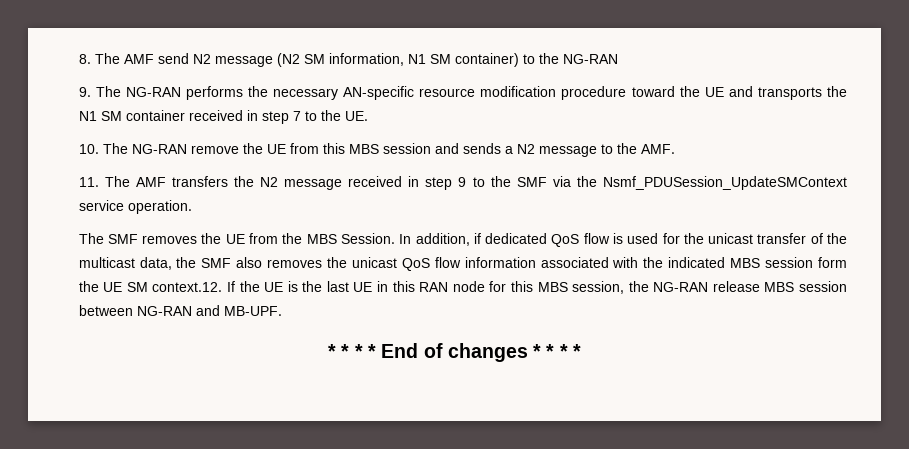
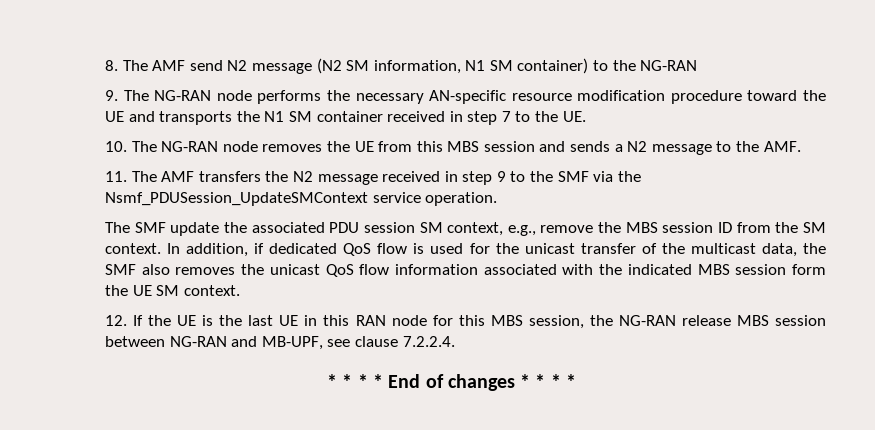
- 9. The NG-RAN performs the necessary AN-specific resource modification procedure toward the UE and transports the N1 SM container received in step 7 to the UE.
+ 9. The NG-RAN node performs the necessary AN-specific resource modification procedure toward the UE and transports the N1 SM container received in step 7 to the UE.
- 10. The NG-RAN remove the UE from this MBS session and sends a N2 message to the AMF.
+ 10. The NG-RAN node removes the UE from this MBS session and sends a N2 message to the AMF.
- The SMF removes the UE from the MBS Session.
+ The SMF update the associated PDU session SM context, e.g., remove the MBS session ID from the SM context.
- In addition, if dedicated QoS flow is used for the unicast transfer of the multicast data, the SMF also removes the unicast QoS flow information associated with the indicated MBS session form the UE SM context.12. If the UE is the last UE in this RAN node for this MBS session, the NG-RAN release MBS session between NG-RAN and MB-UPF.
+ In addition, if dedicated QoS flow is used for the unicast transfer of the multicast data, the SMF also removes the unicast QoS flow information associated with the indicated MBS session form the UE SM context.
+ 12. If the UE is the last UE in this RAN node for this MBS session, the NG-RAN release MBS session between NG-RAN and MB-UPF, see clause 7.2.2.4.

